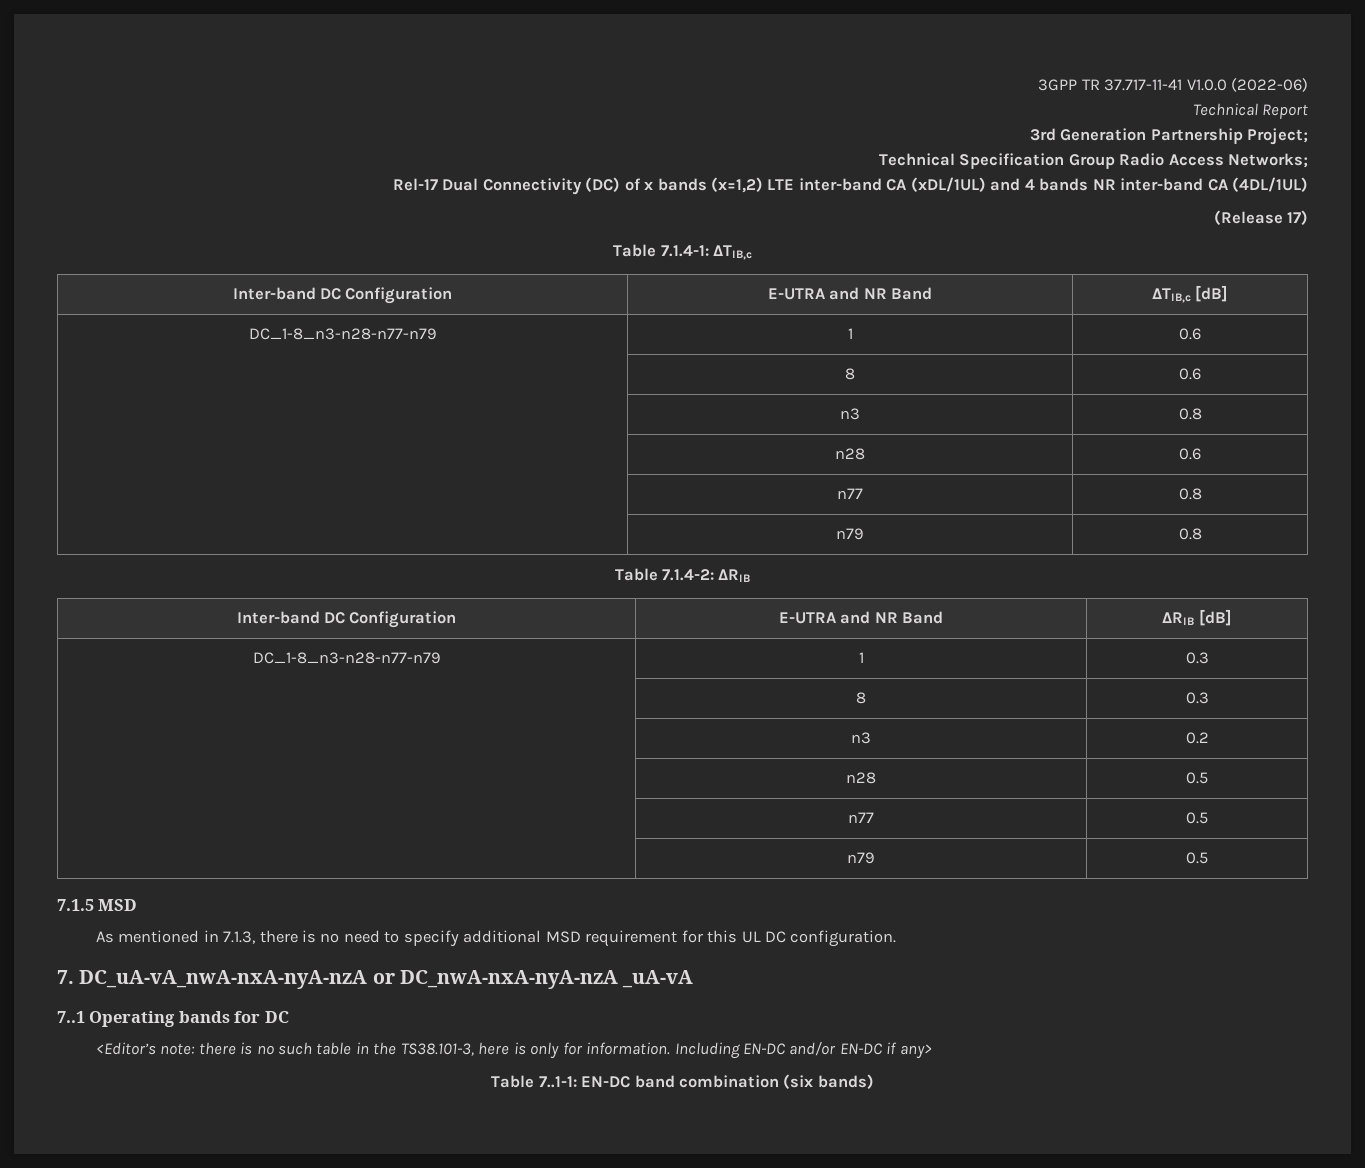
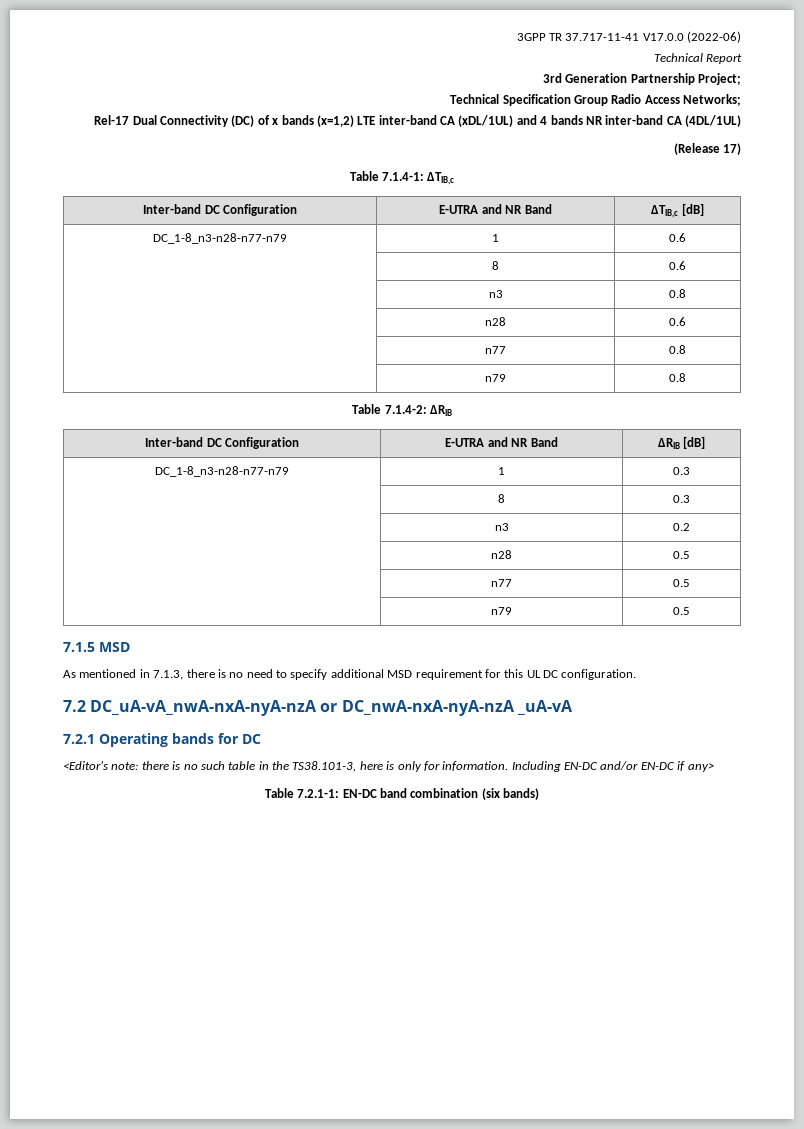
- 3GPP TR 37.717-11-41 V1.0.0 (2022-06)
+ 3GPP TR 37.717-11-41 V17.0.0 (2022-06)
- 7. DC_uA-vA_nwA-nxA-nyA-nzA or DC_nwA-nxA-nyA-nzA _uA-vA
+ 7.2 DC_uA-vA_nwA-nxA-nyA-nzA or DC_nwA-nxA-nyA-nzA _uA-vA
- 7..1 Operating bands for DC
+ 7.2.1 Operating bands for DC
- Table 7..1-1: EN-DC band combination (six bands)
+ Table 7.2.1-1: EN-DC band combination (six bands)

